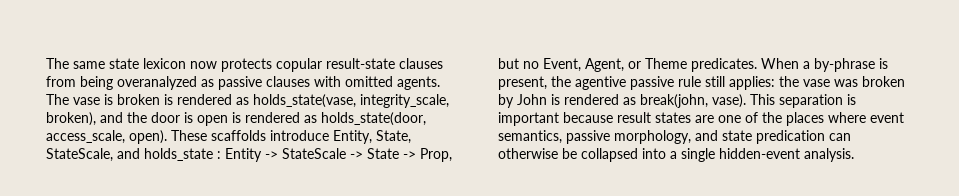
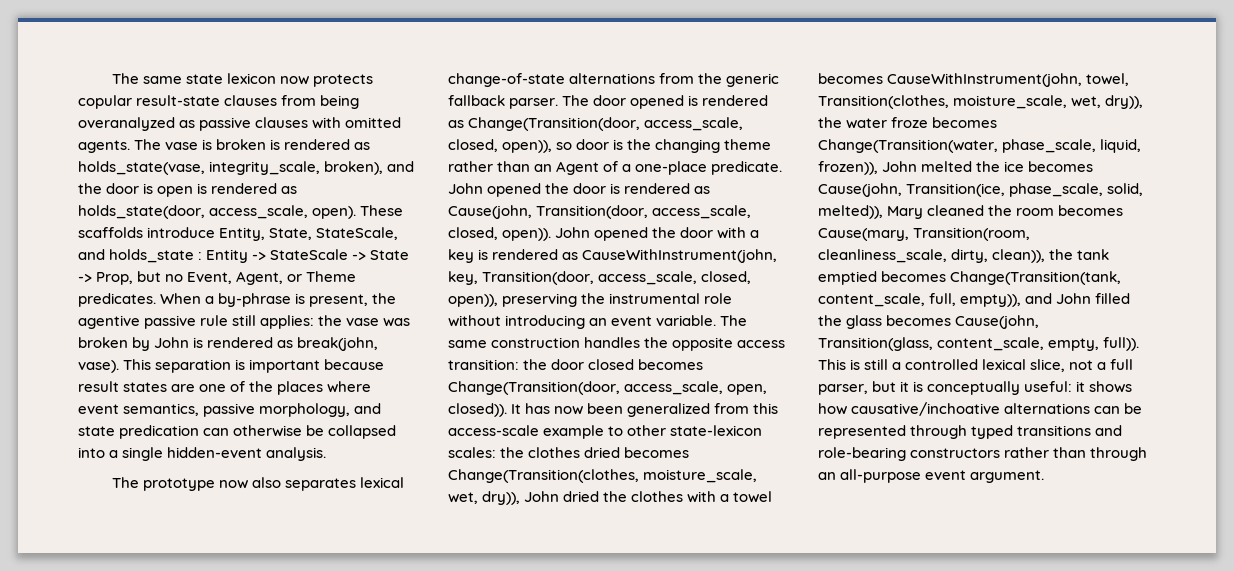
+ The prototype now also separates lexical change-of-state alternations from the generic fallback parser. The door opened is rendered as Change(Transition(door, access_scale, closed, open)), so door is the changing theme rather than an Agent of a one-place predicate. John opened the door is rendered as Cause(john, Transition(door, access_scale, closed, open)). John opened the door with a key is rendered as CauseWithInstrument(john, key, Transition(door, access_scale, closed, open)), preserving the instrumental role without introducing an event variable. The same construction handles the opposite access transition: the door closed becomes Change(Transition(door, access_scale, open, closed)). It has now been generalized from this access-scale example to other state-lexicon scales: the clothes dried becomes Change(Transition(clothes, moisture_scale, wet, dry)), John dried the clothes with a towel becomes CauseWithInstrument(john, towel, Transition(clothes, moisture_scale, wet, dry)), the water froze becomes Change(Transition(water, phase_scale, liquid, frozen)), John melted the ice becomes Cause(john, Transition(ice, phase_scale, solid, melted)), Mary cleaned the room becomes Cause(mary, Transition(room, cleanliness_scale, dirty, clean)), the tank emptied becomes Change(Transition(tank, content_scale, full, empty)), and John filled the glass becomes Cause(john, Transition(glass, content_scale, empty, full)). This is still a controlled lexical slice, not a full parser, but it is conceptually useful: it shows how causative/inchoative alternations can be represented through typed transitions and role-bearing constructors rather than through an all-purpose event argument.

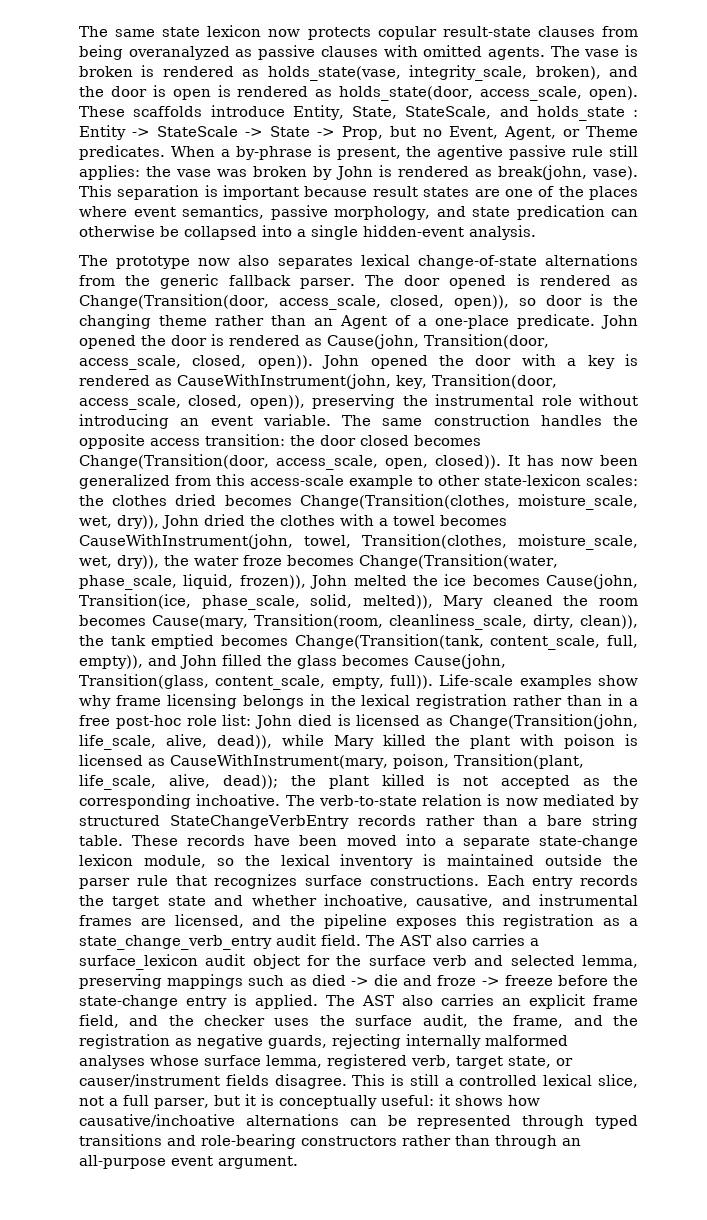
+ Life-scale examples show why frame licensing belongs in the lexical registration rather than in a free post-hoc role list: John died is licensed as Change(Transition(john, life_scale, alive, dead)), while Mary killed the plant with poison is licensed as CauseWithInstrument(mary, poison, Transition(plant, life_scale, alive, dead)); the plant killed is not accepted as the corresponding inchoative. The verb-to-state relation is now mediated by structured StateChangeVerbEntry records rather than a bare string table. These records have been moved into a separate state-change lexicon module, so the lexical inventory is maintained outside the parser rule that recognizes surface constructions. Each entry records the target state and whether inchoative, causative, and instrumental frames are licensed, and the pipeline exposes this registration as a state_change_verb_entry audit field. The AST also carries a surface_lexicon audit object for the surface verb and selected lemma, preserving mappings such as died -> die and froze -> freeze before the state-change entry is applied. The AST also carries an explicit frame field, and the checker uses the surface audit, the frame, and the registration as negative guards, rejecting internally malformed analyses whose surface lemma, registered verb, target state, or causer/instrument fields disagree.

